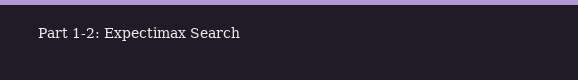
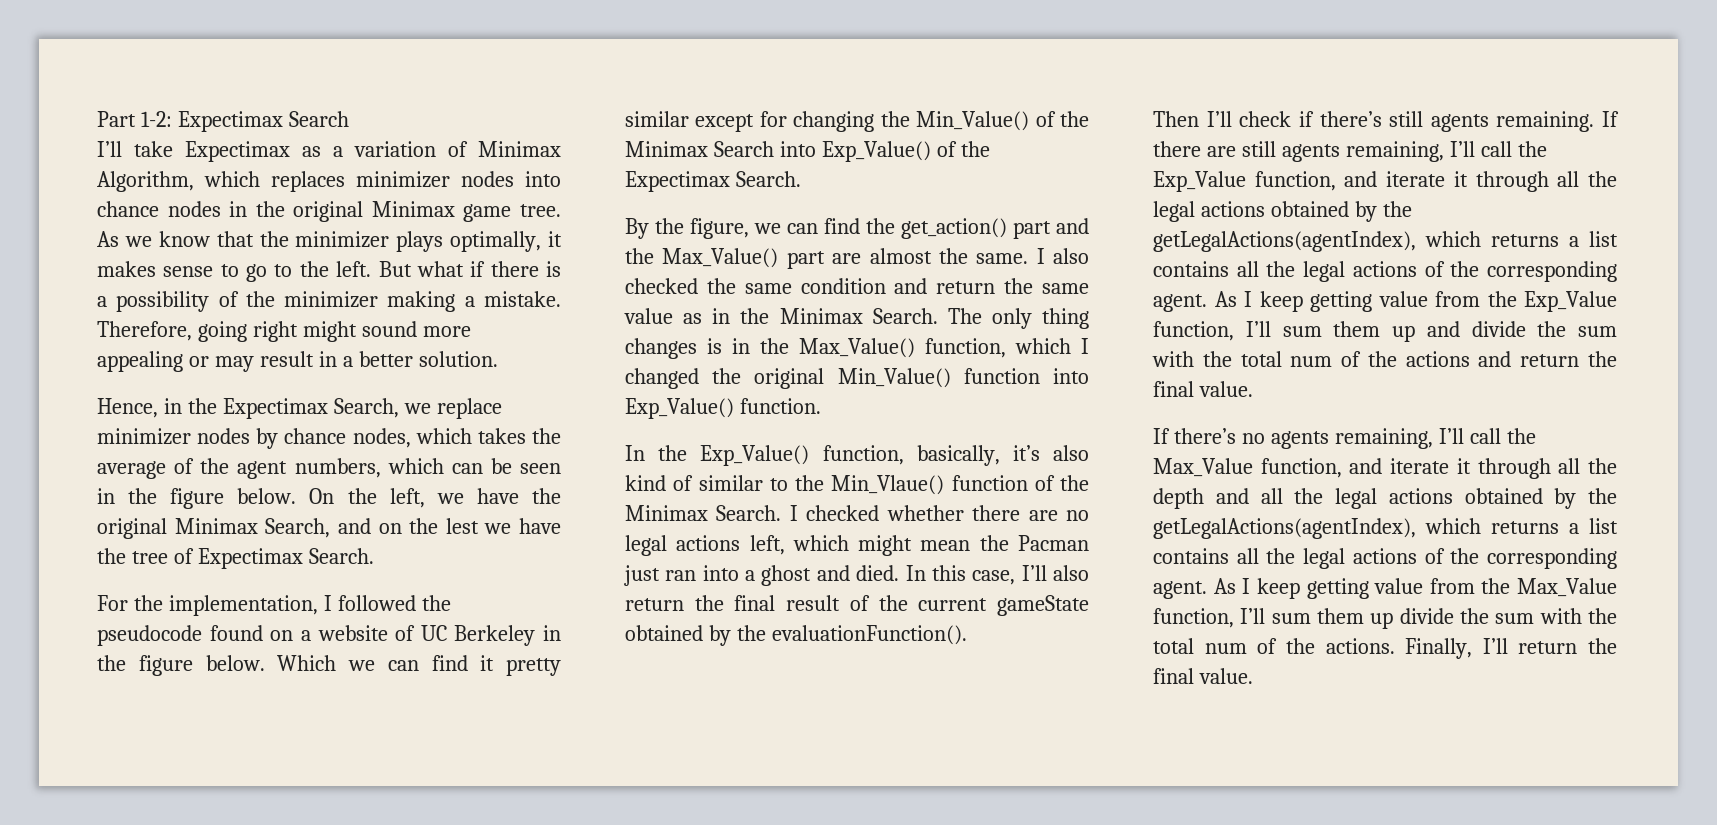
+ I’ll take Expectimax as a variation of Minimax Algorithm, which replaces minimizer nodes into chance nodes in the original Minimax game tree. As we know that the minimizer plays optimally, it makes sense to go to the left. But what if there is a possibility of the minimizer making a mistake. Therefore, going right might sound more appealing or may result in a better solution.
+ Hence, in the Expectimax Search, we replace minimizer nodes by chance nodes, which takes the average of the agent numbers, which can be seen in the figure below. On the left, we have the original Minimax Search, and on the lest we have the tree of Expectimax Search.
+ For the implementation, I followed the pseudocode found on a website of UC Berkeley in the figure below. Which we can find it pretty similar except for changing the Min_Value() of the Minimax Search into Exp_Value() of the Expectimax Search.
+ By the figure, we can find the get_action() part and the Max_Value() part are almost the same. I also checked the same condition and return the same value as in the Minimax Search. The only thing changes is in the Max_Value() function, which I changed the original Min_Value() function into Exp_Value() function.
+ In the Exp_Value() function, basically, it’s also kind of similar to the Min_Vlaue() function of the Minimax Search. I checked whether there are no legal actions left, which might mean the Pacman just ran into a ghost and died. In this case, I’ll also return the final result of the current gameState obtained by the evaluationFunction().
+ Then I’ll check if there’s still agents remaining. If there are still agents remaining, I’ll call the Exp_Value function, and iterate it through all the legal actions obtained by the getLegalActions(agentIndex), which returns a list contains all the legal actions of the corresponding agent. As I keep getting value from the Exp_Value function, I’ll sum them up and divide the sum with the total num of the actions and return the final value.
+ If there’s no agents remaining, I’ll call the Max_Value function, and iterate it through all the depth and all the legal actions obtained by the getLegalActions(agentIndex), which returns a list contains all the legal actions of the corresponding agent. As I keep getting value from the Max_Value function, I’ll sum them up divide the sum with the total num of the actions. Finally, I’ll return the final value.

